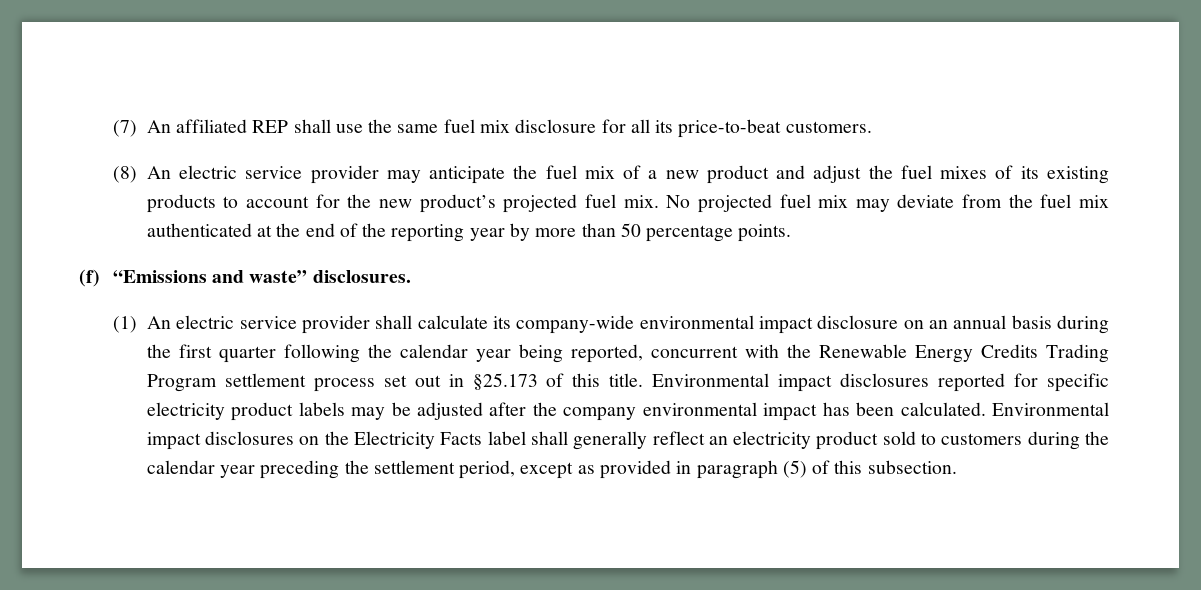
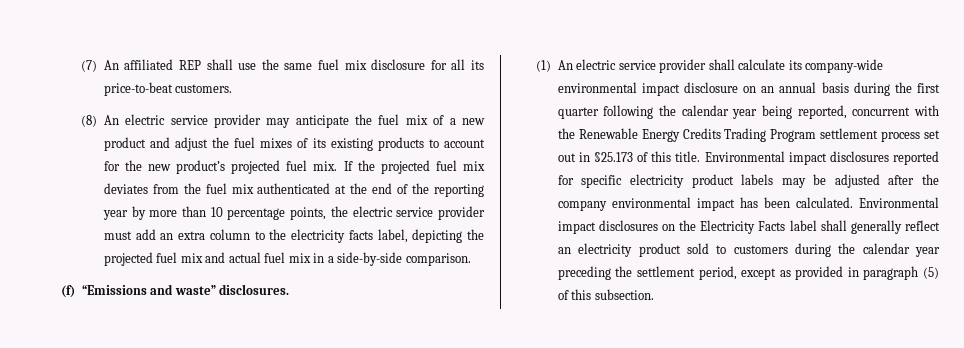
- No projected fuel mix may deviate from the fuel mix authenticated at the end of the reporting year by more than 50 percentage points.
+ If the projected fuel mix deviates from the fuel mix authenticated at the end of the reporting year by more than 10 percentage points, the electric service provider must add an extra column to the electricity facts label, depicting the projected fuel mix and actual fuel mix in a side-by-side comparison.

